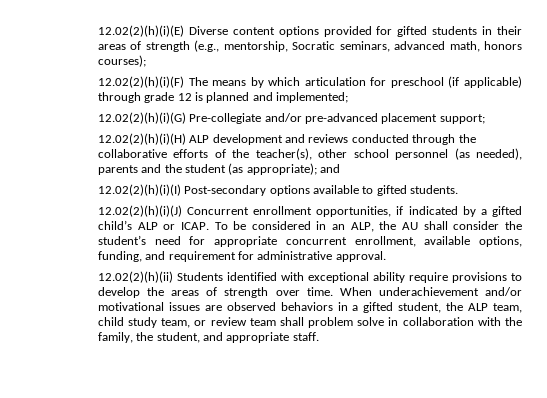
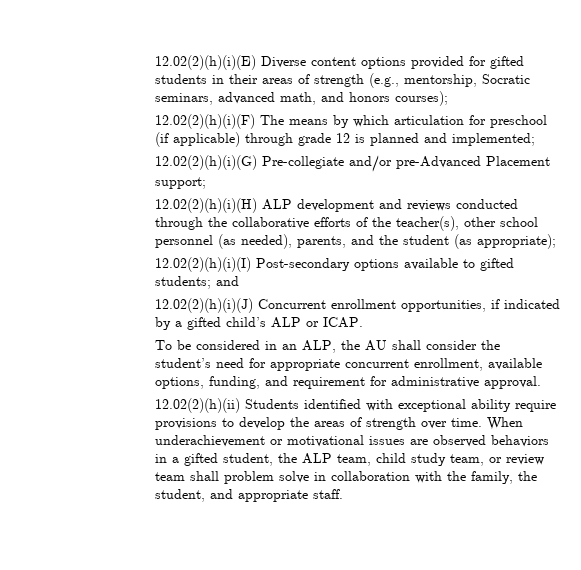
- 12.02(2)(h)(i)(E) Diverse content options provided for gifted students in their areas of strength (e.g., mentorship, Socratic seminars, advanced math, honors courses);
+ 12.02(2)(h)(i)(E) Diverse content options provided for gifted students in their areas of strength (e.g., mentorship, Socratic seminars, advanced math, and honors courses);
- 12.02(2)(h)(i)(G) Pre-collegiate and/or pre-advanced placement support;
+ 12.02(2)(h)(i)(G) Pre-collegiate and/or pre-Advanced Placement support;
- 12.02(2)(h)(i)(H) ALP development and reviews conducted through the collaborative efforts of the teacher(s), other school personnel (as needed), parents and the student (as appropriate); and
+ 12.02(2)(h)(i)(H) ALP development and reviews conducted through the collaborative efforts of the teacher(s), other school personnel (as needed), parents, and the student (as appropriate);
- 12.02(2)(h)(i)(I) Post-secondary options available to gifted students.
+ 12.02(2)(h)(i)(I) Post-secondary options available to gifted students; and
- 12.02(2)(h)(i)(J) Concurrent enrollment opportunities, if indicated by a gifted child’s ALP or ICAP. To be considered in an ALP, the AU shall consider the student’s need for appropriate concurrent enrollment, available options, funding, and requirement for administrative approval.
+ 12.02(2)(h)(i)(J) Concurrent enrollment opportunities, if indicated by a gifted child’s ALP or ICAP.
+ To be considered in an ALP, the AU shall consider the student’s need for appropriate concurrent enrollment, available options, funding, and requirement for administrative approval.
- When underachievement and/or motivational issues are observed behaviors in a gifted student, the ALP team, child study team, or review team shall problem solve in collaboration with the family, the student, and appropriate staff.
+ When underachievement or motivational issues are observed behaviors in a gifted student, the ALP team, child study team, or review team shall problem solve in collaboration with the family, the student, and appropriate staff.

